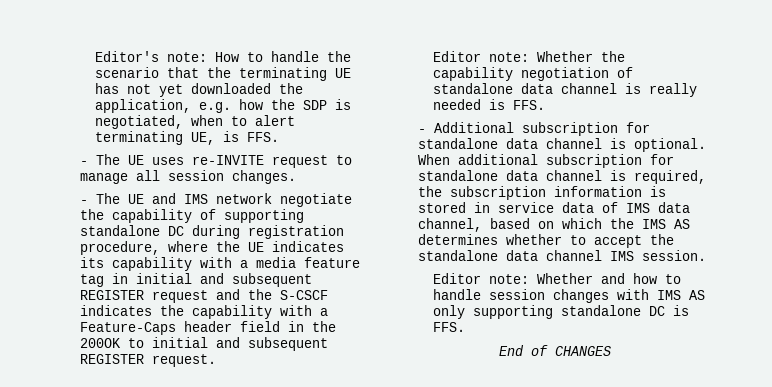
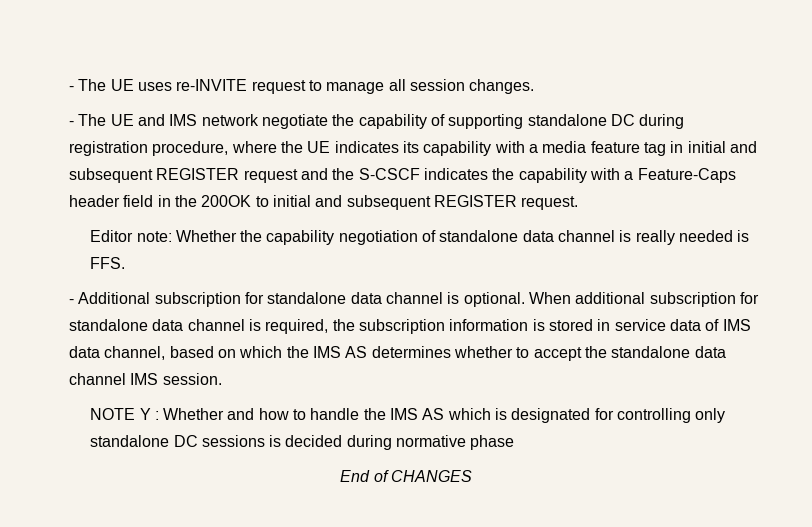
- Editor's note: How to handle the scenario that the terminating UE has not yet downloaded the application, e.g. how the SDP is negotiated, when to alert terminating UE, is FFS.
- Editor note: Whether and how to handle session changes with IMS AS only supporting standalone DC is FFS.
+ NOTE Y : Whether and how to handle the IMS AS which is designated for controlling only standalone DC sessions is decided during normative phase

